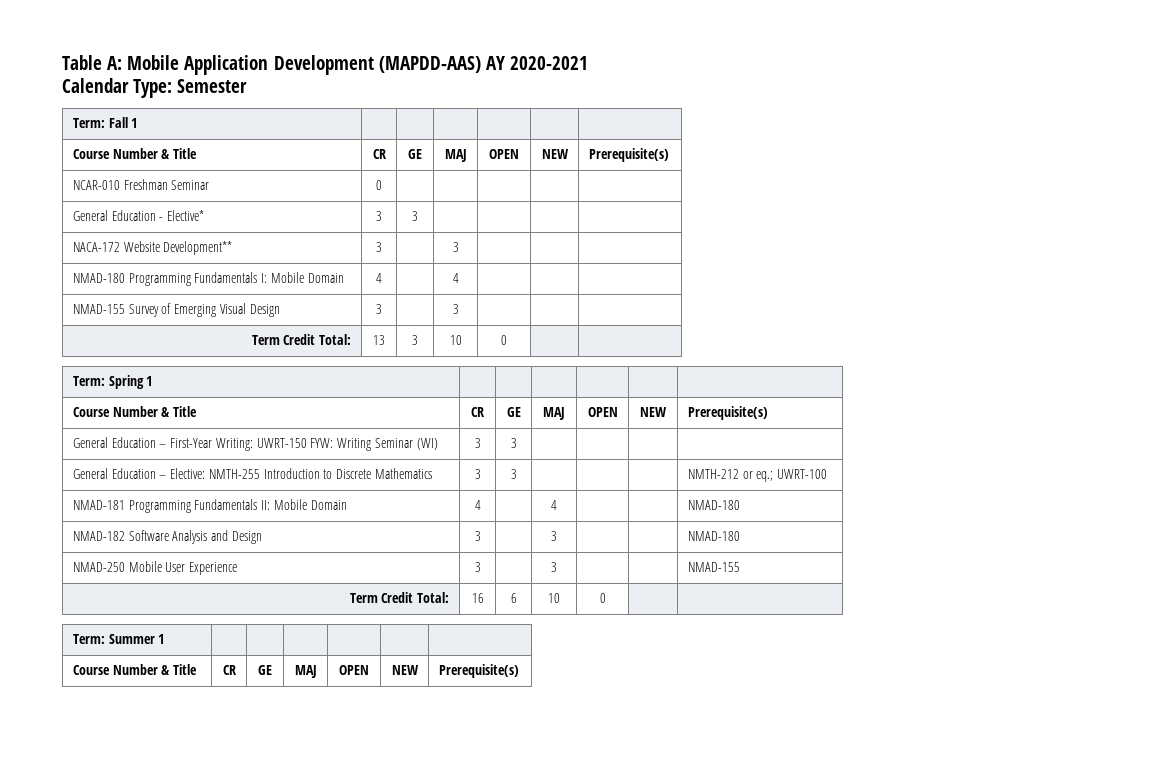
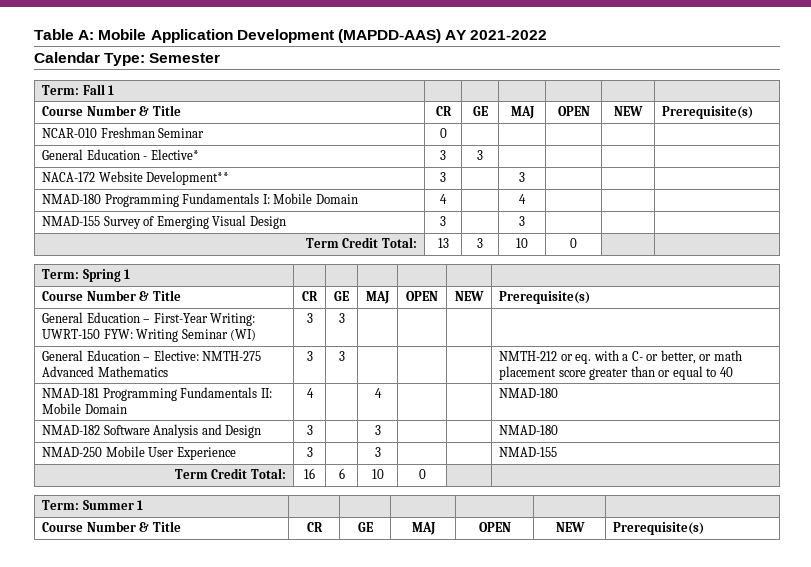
- Table A: Mobile Application Development (MAPDD-AAS) AY 2020-2021
+ Table A: Mobile Application Development (MAPDD-AAS) AY 2021-2022
- General Education – Elective: NMTH-255 Introduction to Discrete Mathematics | 3 | 3 | | | | NMTH-212 or eq.; UWRT-100
+ General Education – Elective: NMTH-275 Advanced Mathematics | 3 | 3 | | | | NMTH-212 or eq. with a C- or better, or math placement score greater than or equal to 40

